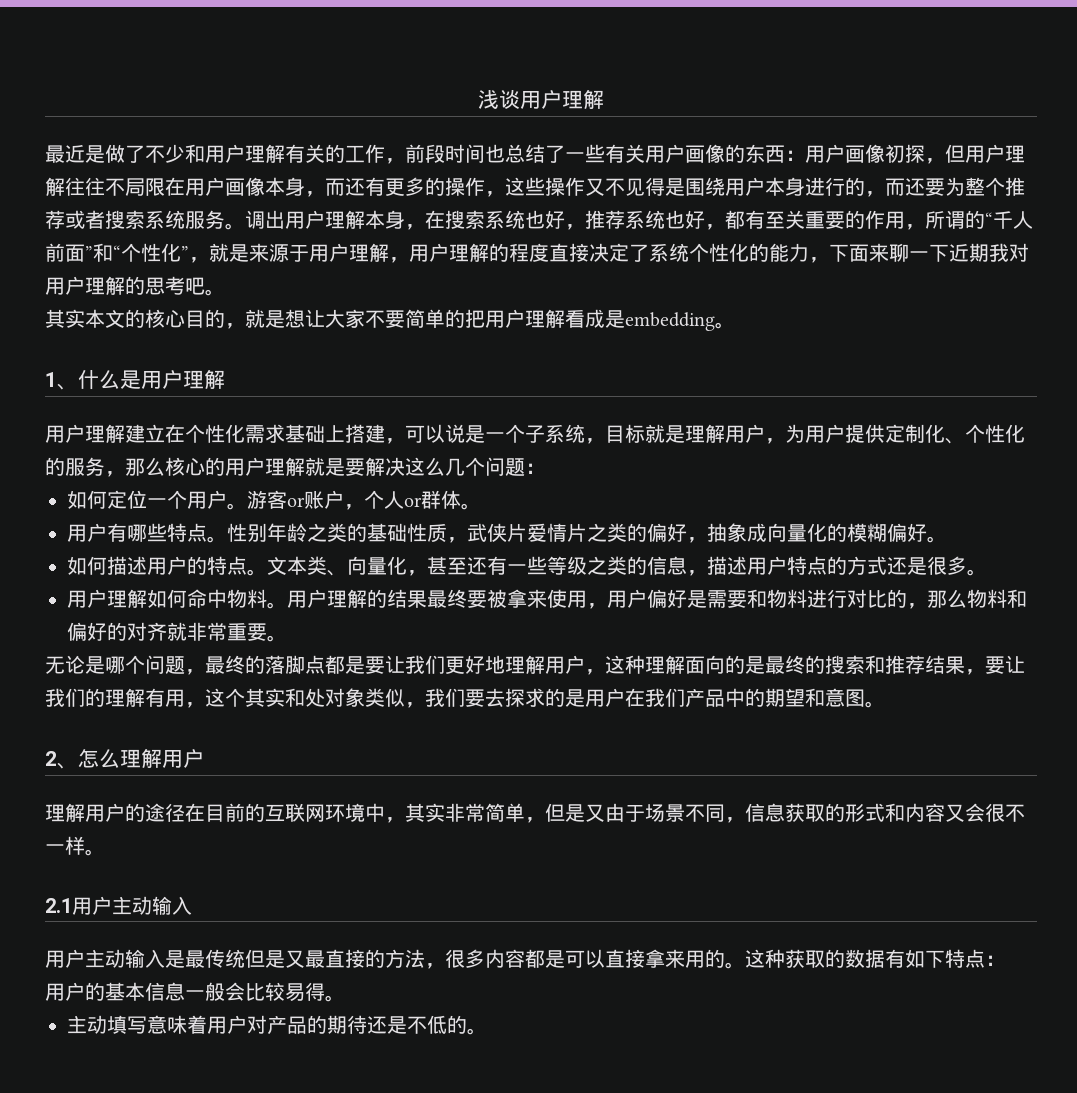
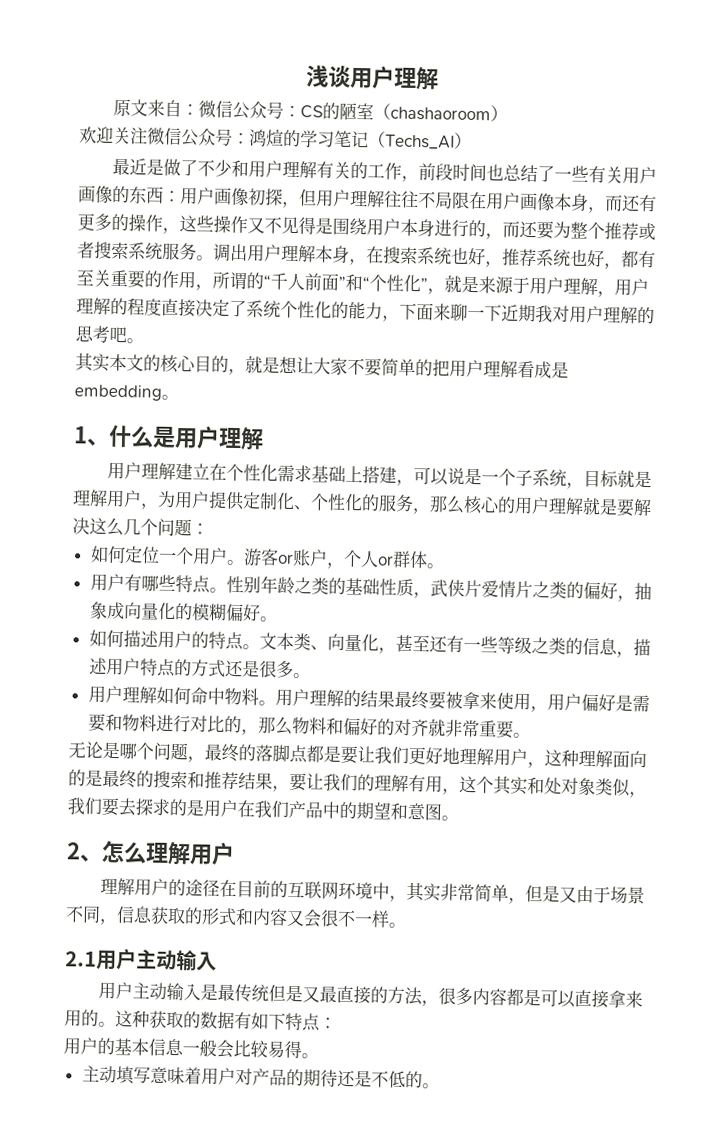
+ 原文来自：微信公众号：CS的陋室（chashaoroom）
+ 欢迎关注微信公众号：鸿煊的学习笔记（Techs_AI）

